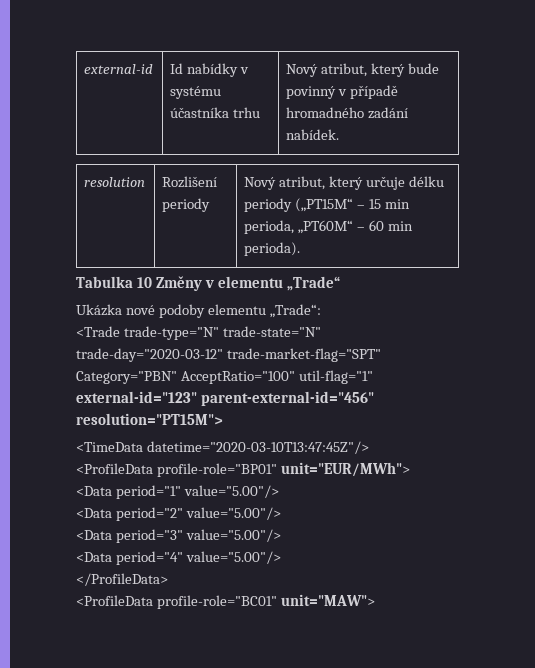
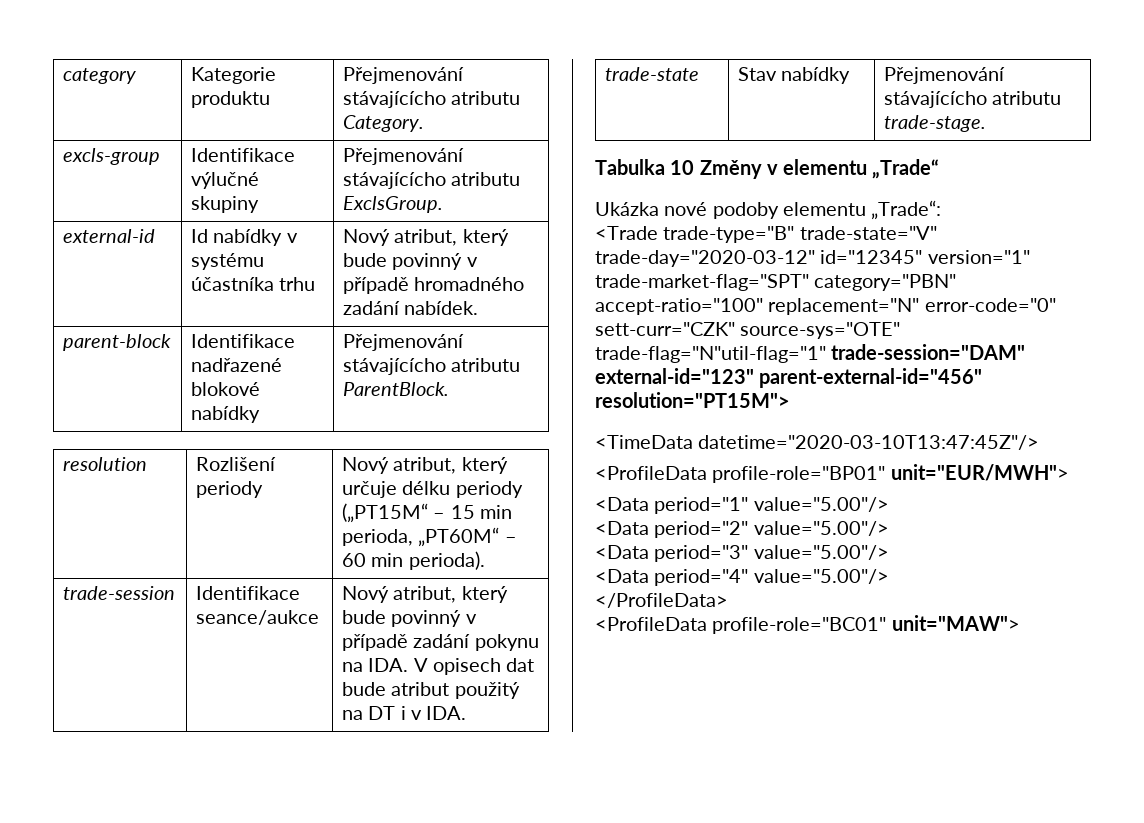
+ category | Kategorie produktu | Přejmenování stávajícícho atributu Category.
+ excls-group | Identifikace výlučné skupiny | Přejmenování stávajícícho atributu ExclsGroup.
+ parent-block | Identifikace nadřazené blokové nabídky | Přejmenování stávajícícho atributu ParentBlock.
+ trade-session | Identifikace seance/aukce | Nový atribut, který bude povinný v případě zadání pokynu na IDA. V opisech dat bude atribut použitý na DT i v IDA.
+ trade-state | Stav nabídky | Přejmenování stávajícícho atributu trade-stage.
- <Trade trade-type="N" trade-state="N" trade-day="2020-03-12" trade-market-flag="SPT" Category="PBN" AcceptRatio="100" util-flag="1" external-id="123" parent-external-id="456" resolution="PT15M">
+ <Trade trade-type="B" trade-state="V" trade-day="2020-03-12" id="12345" version="1" trade-market-flag="SPT" category="PBN" accept-ratio="100" replacement="N" error-code="0" sett-curr="CZK" source-sys="OTE" trade-flag="N"util-flag="1" trade-session="DAM" external-id="123" parent-external-id="456" resolution="PT15M">
- <ProfileData profile-role="BP01" unit="EUR/MWh">
+ <ProfileData profile-role="BP01" unit="EUR/MWH">

